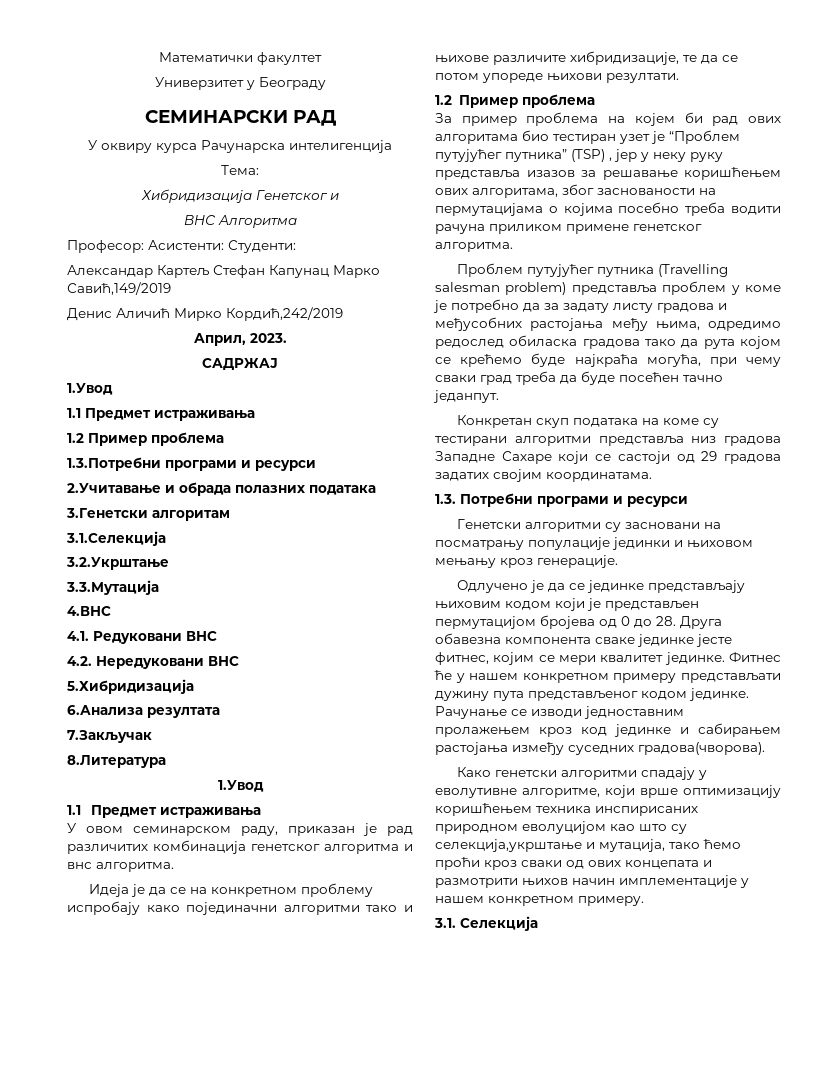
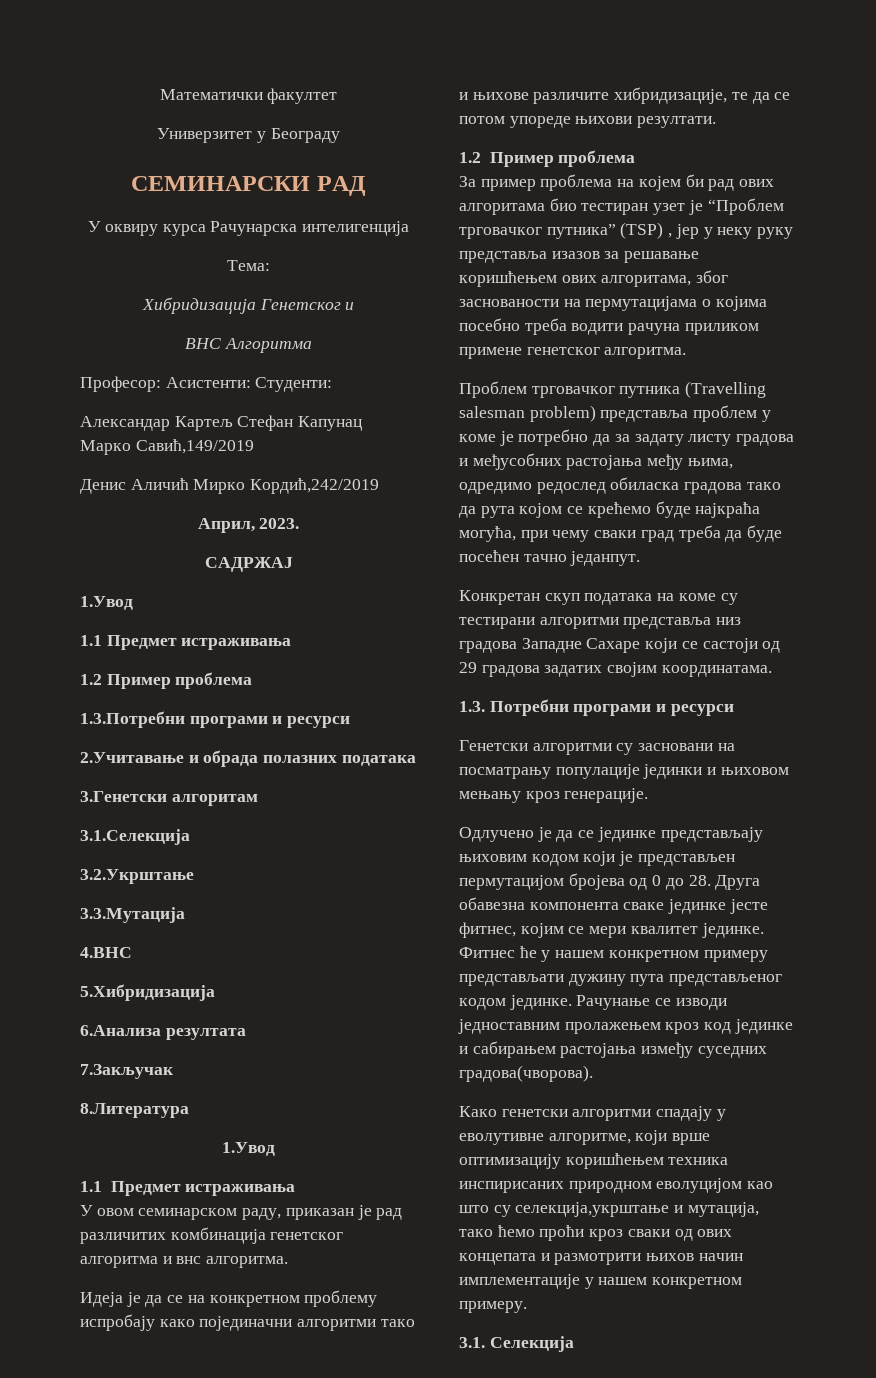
- 4.1. Редуковани ВНС
- 4.2. Нередуковани ВНС
- За пример проблема на којем би рад ових алгоритама био тестиран узет је “Проблем путујућег путника” (TSP) , јер у неку руку представља изазов за решавање коришћењем ових алгоритама, због заснованости на пермутацијама о којима посебно треба водити рачуна приликом примене генетског алгоритма.
+ За пример проблема на којем би рад ових алгоритама био тестиран узет је “Проблем трговачког путника” (TSP) , јер у неку руку представља изазов за решавање коришћењем ових алгоритама, због заснованости на пермутацијама о којима посебно треба водити рачуна приликом примене генетског алгоритма.
- Проблем путујућег путника (Travelling salesman problem) представља проблем у коме је потребно да за задату листу градова и међусобних растојања међу њима, одредимо редослед обиласка градова тако да рута којом се крећемо буде најкраћа могућа, при чему сваки град треба да буде посећен тачно једанпут.
+ Проблем трговачког путника (Travelling salesman problem) представља проблем у коме је потребно да за задату листу градова и међусобних растојања међу њима, одредимо редослед обиласка градова тако да рута којом се крећемо буде најкраћа могућа, при чему сваки град треба да буде посећен тачно једанпут.

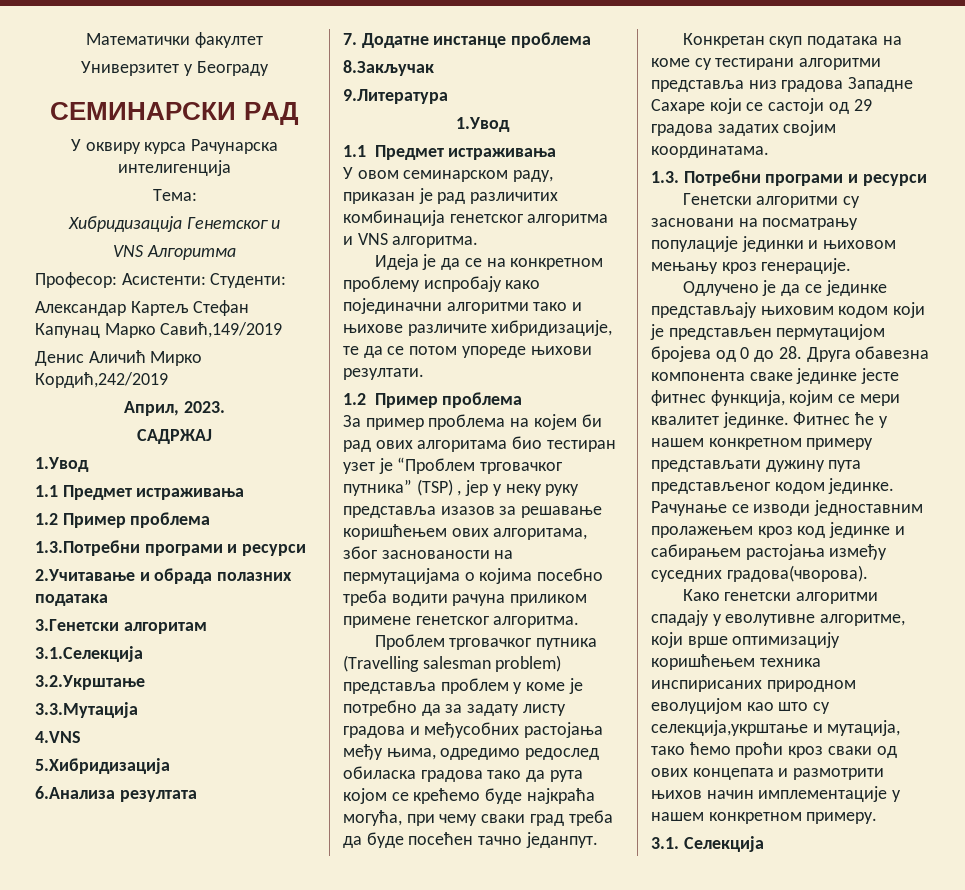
- ВНС Алгоритма
+ VNS Алгоритма
- 4.ВНС
+ 4.VNS
- 7.Закључак
- 8.Литература
+ 7. Додатне инстанце проблема
+ 8.Закључак
+ 9.Литература
- У овом семинарском раду, приказан је рад различитих комбинација генетског алгоритма и внс алгоритма.
+ У овом семинарском раду, приказан је рад различитих комбинација генетског алгоритма и VNS алгоритма.
- Одлучено је да се јединке представљају њиховим кодом који је представљен пермутацијом бројева од 0 до 28. Друга обавезна компонента сваке јединке јесте фитнес, којим се мери квалитет јединке.
+ Одлучено је да се јединке представљају њиховим кодом који је представљен пермутацијом бројева од 0 до 28. Друга обавезна компонента сваке јединке јесте фитнес функција, којим се мери квалитет јединке.

